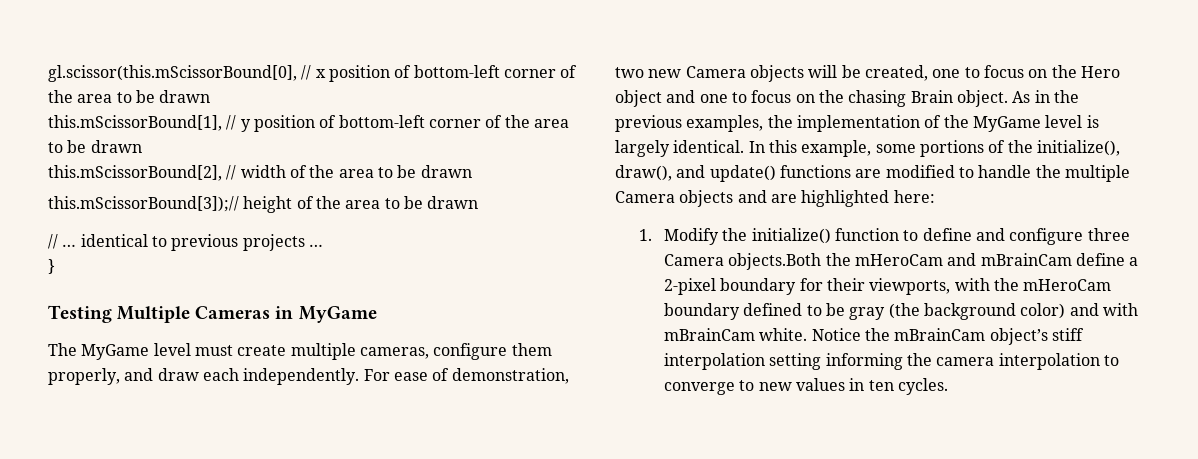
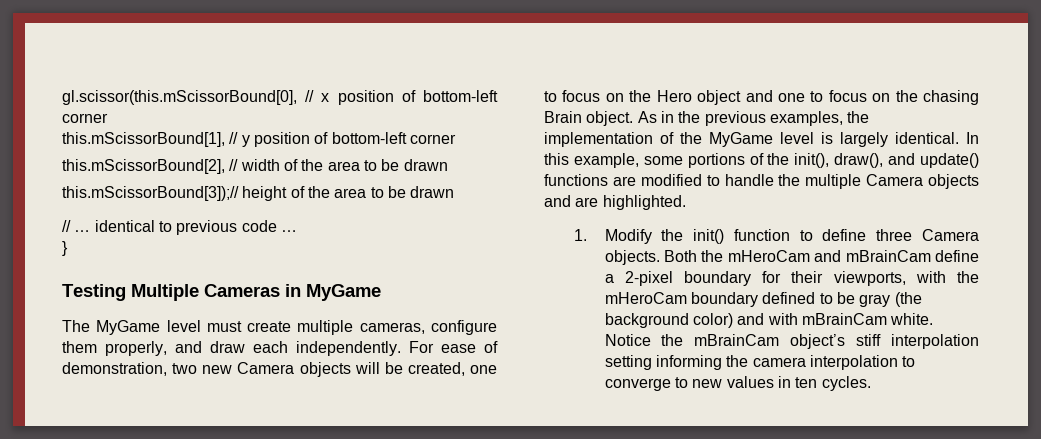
- gl.scissor(this.mScissorBound[0], // x position of bottom-left corner of the area to be drawn
+ gl.scissor(this.mScissorBound[0], // x position of bottom-left corner
- this.mScissorBound[1], // y position of bottom-left corner of the area to be drawn
+ this.mScissorBound[1], // y position of bottom-left corner
- // … identical to previous projects …
+ // … identical to previous code …
- In this example, some portions of the initialize(), draw(), and update() functions are modified to handle the multiple Camera objects and are highlighted here:
+ In this example, some portions of the init(), draw(), and update() functions are modified to handle the multiple Camera objects and are highlighted.
- 1. Modify the initialize() function to define and configure three Camera objects.Both the mHeroCam and mBrainCam define a 2-pixel boundary for their viewports, with the mHeroCam boundary defined to be gray (the background color) and with mBrainCam white.
+ 1. Modify the init() function to define three Camera objects. Both the mHeroCam and mBrainCam define a 2-pixel boundary for their viewports, with the mHeroCam boundary defined to be gray (the background color) and with mBrainCam white.

